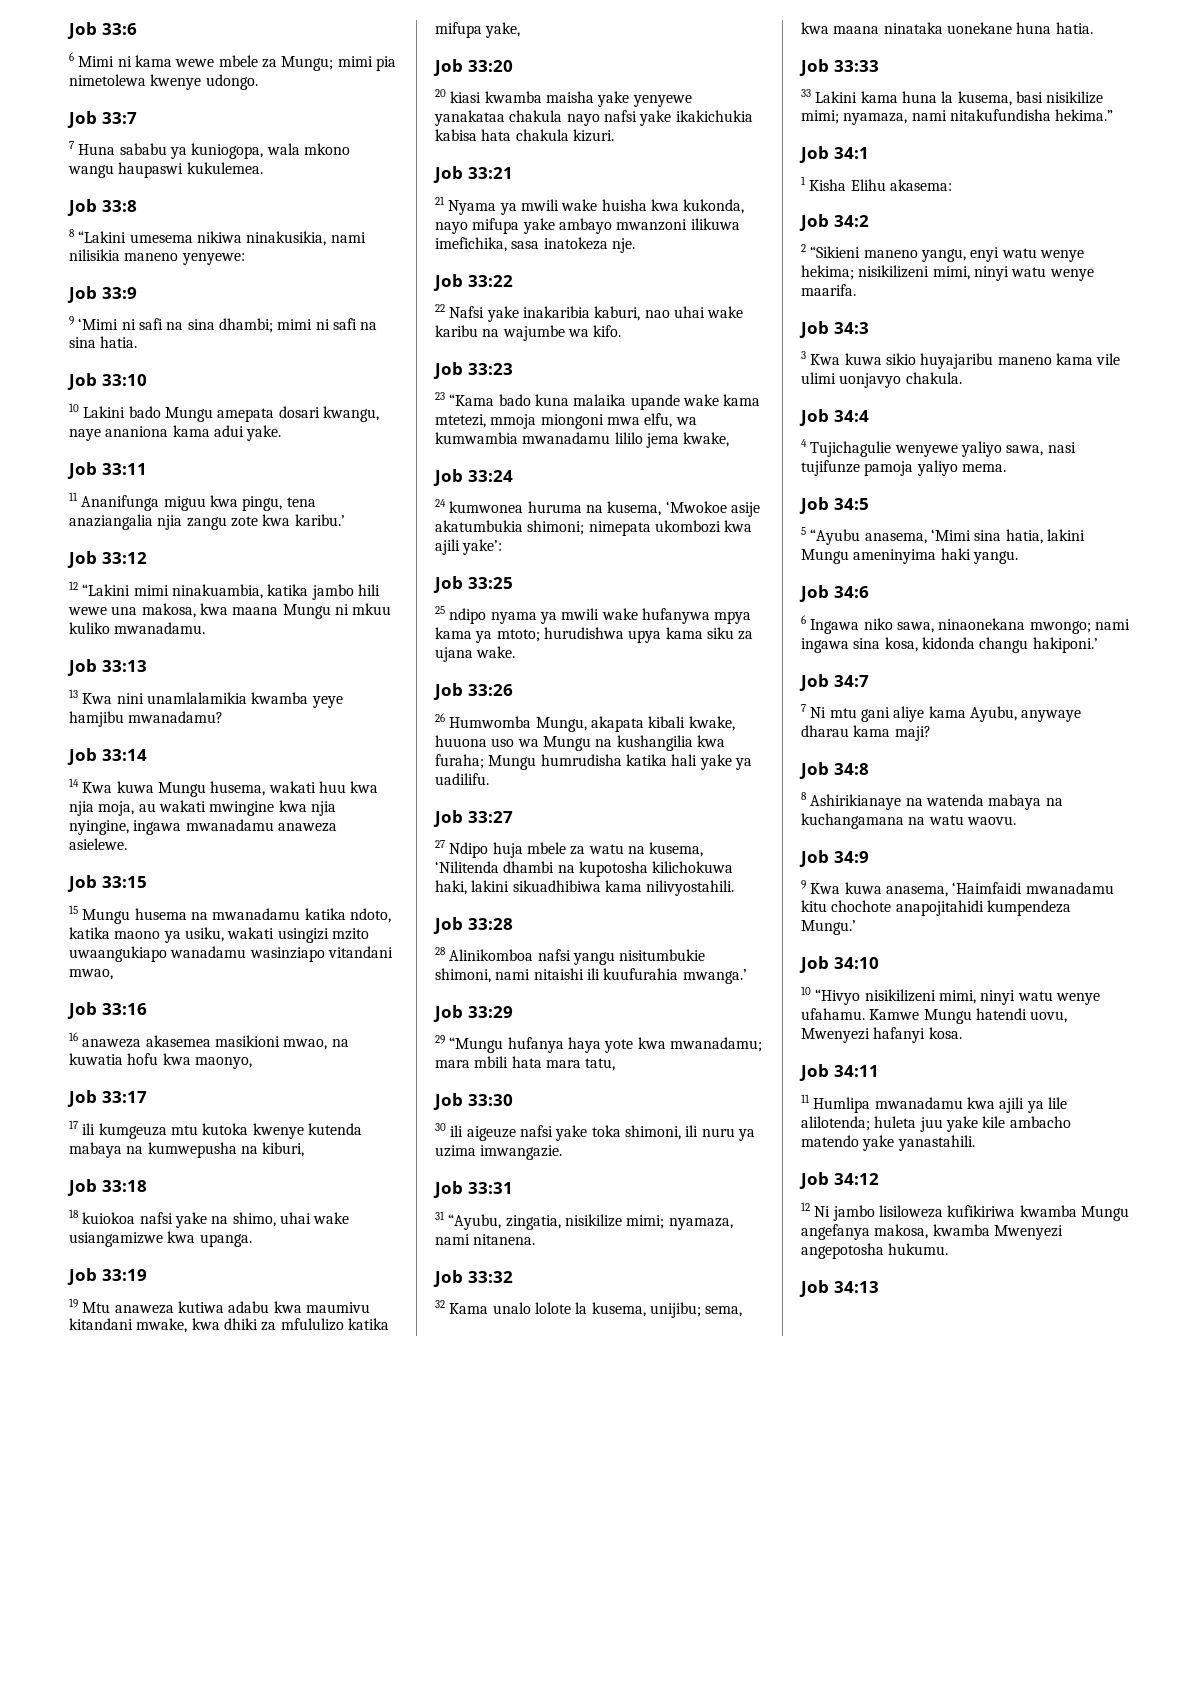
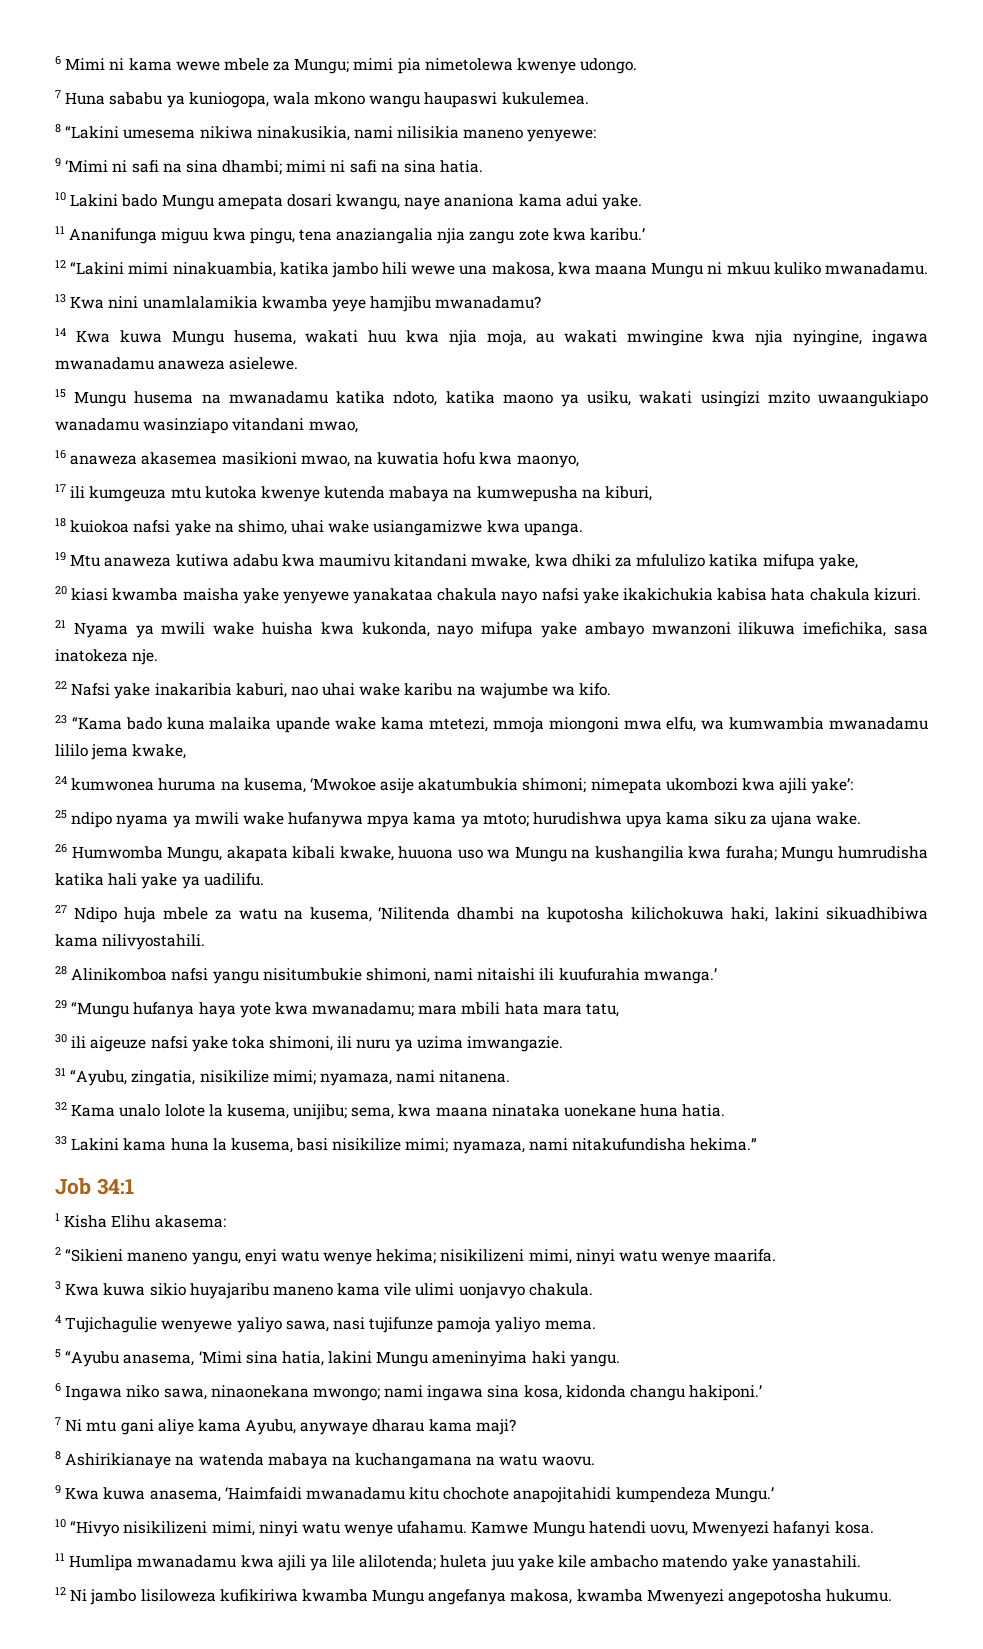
- Job 33:6
- Job 33:7
- Job 33:8
- Job 33:9
- Job 33:10
- Job 33:11
- Job 33:12
- Job 33:13
- Job 33:14
- Job 33:15
- Job 33:16
- Job 33:17
- Job 33:18
- Job 33:19
- Job 33:20
- Job 33:21
- Job 33:22
- Job 33:23
- Job 33:24
- Job 33:25
- Job 33:26
- Job 33:27
- Job 33:28
- Job 33:29
- Job 33:30
- Job 33:31
- Job 33:32
- Job 33:33
- Job 34:2
- Job 34:3
- Job 34:4
- Job 34:5
- Job 34:6
- Job 34:7
- Job 34:8
- Job 34:9
- Job 34:10
- Job 34:11
- Job 34:12
- Job 34:13

